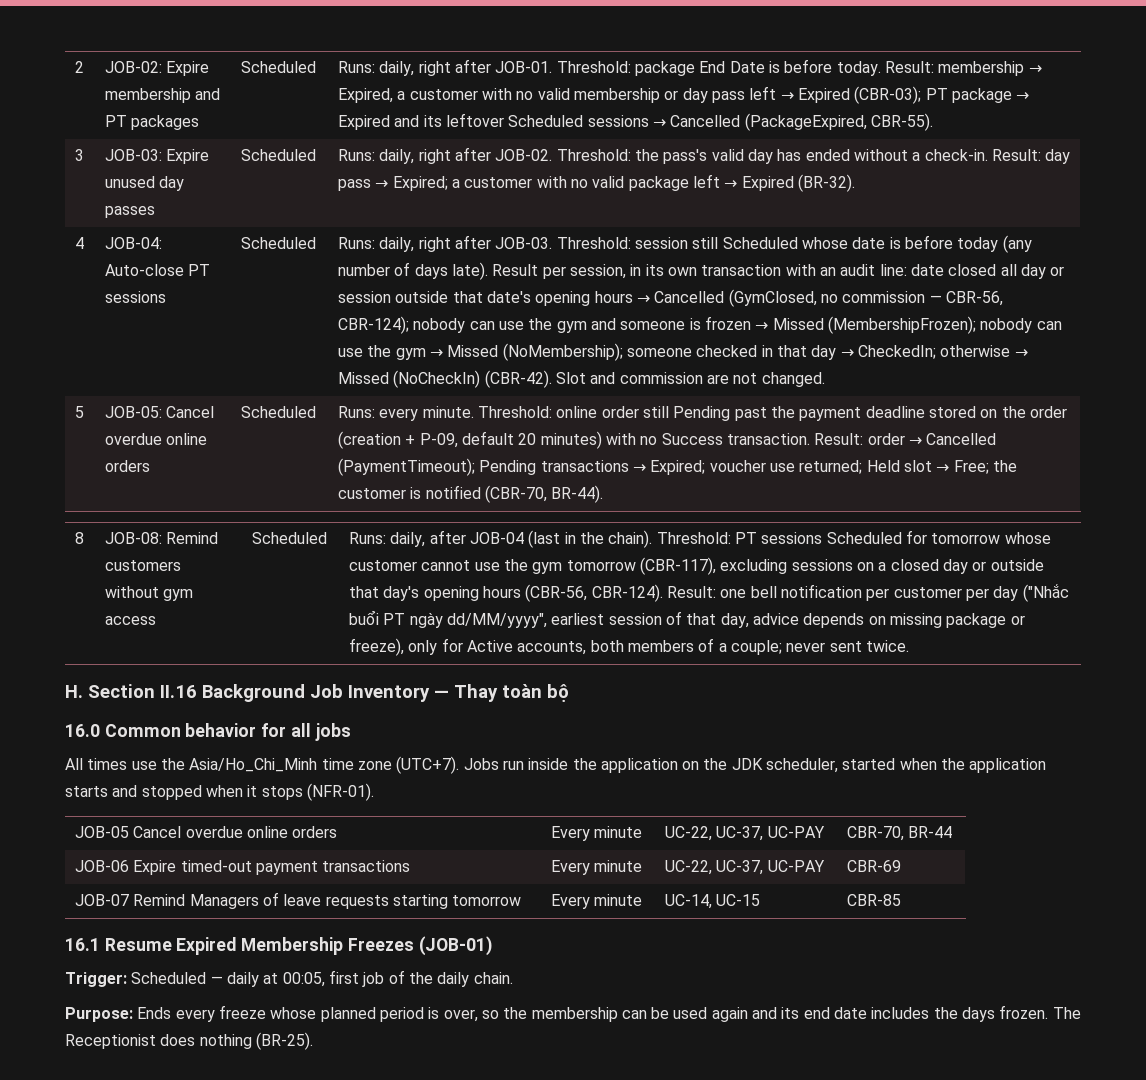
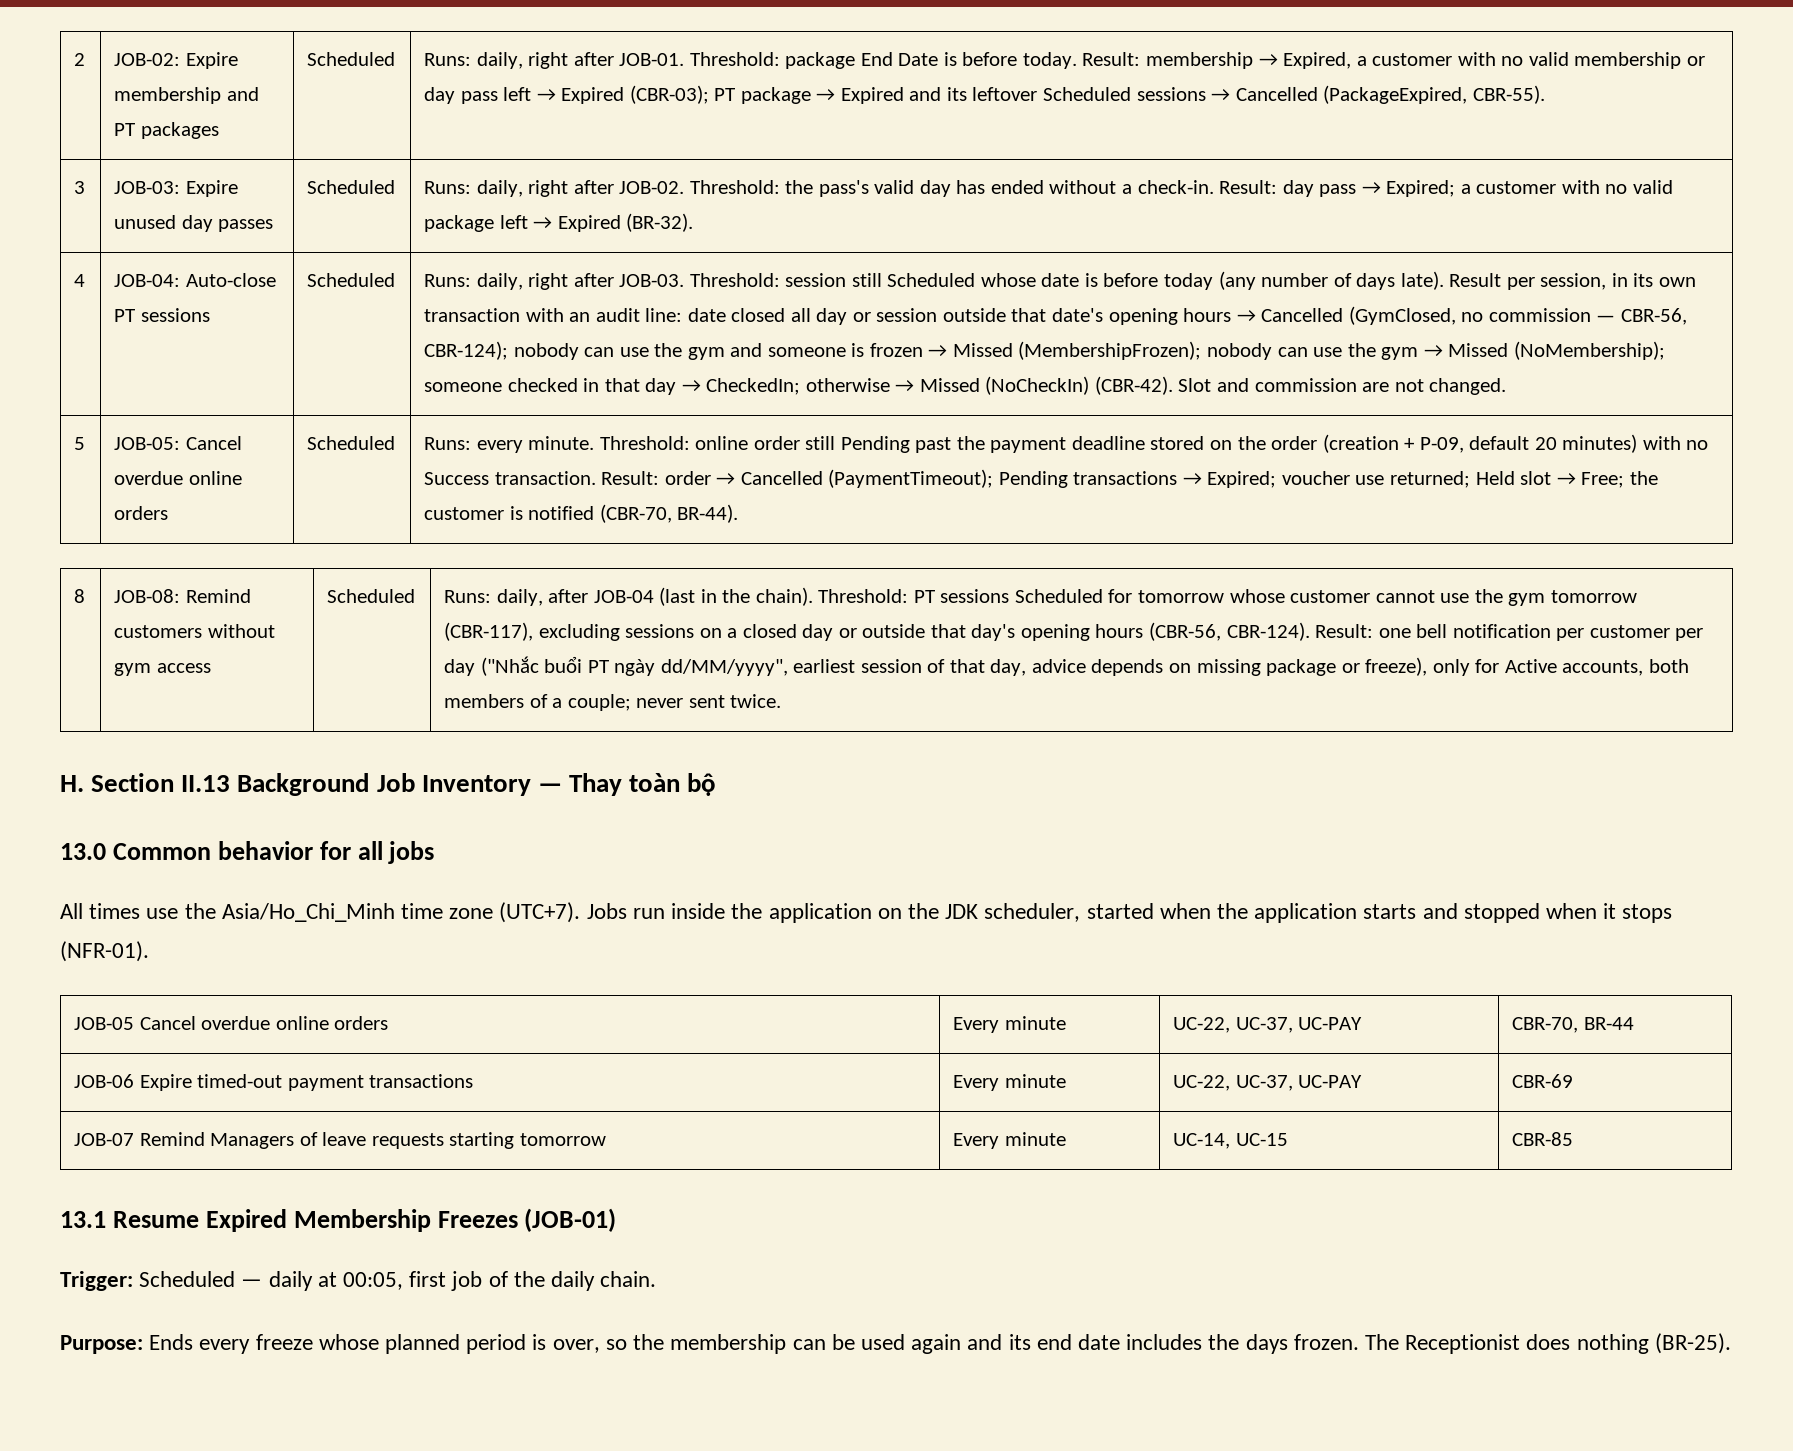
- H. Section II.16 Background Job Inventory — Thay toàn bộ
+ H. Section II.13 Background Job Inventory — Thay toàn bộ
- 16.0 Common behavior for all jobs
+ 13.0 Common behavior for all jobs
- 16.1 Resume Expired Membership Freezes (JOB-01)
+ 13.1 Resume Expired Membership Freezes (JOB-01)

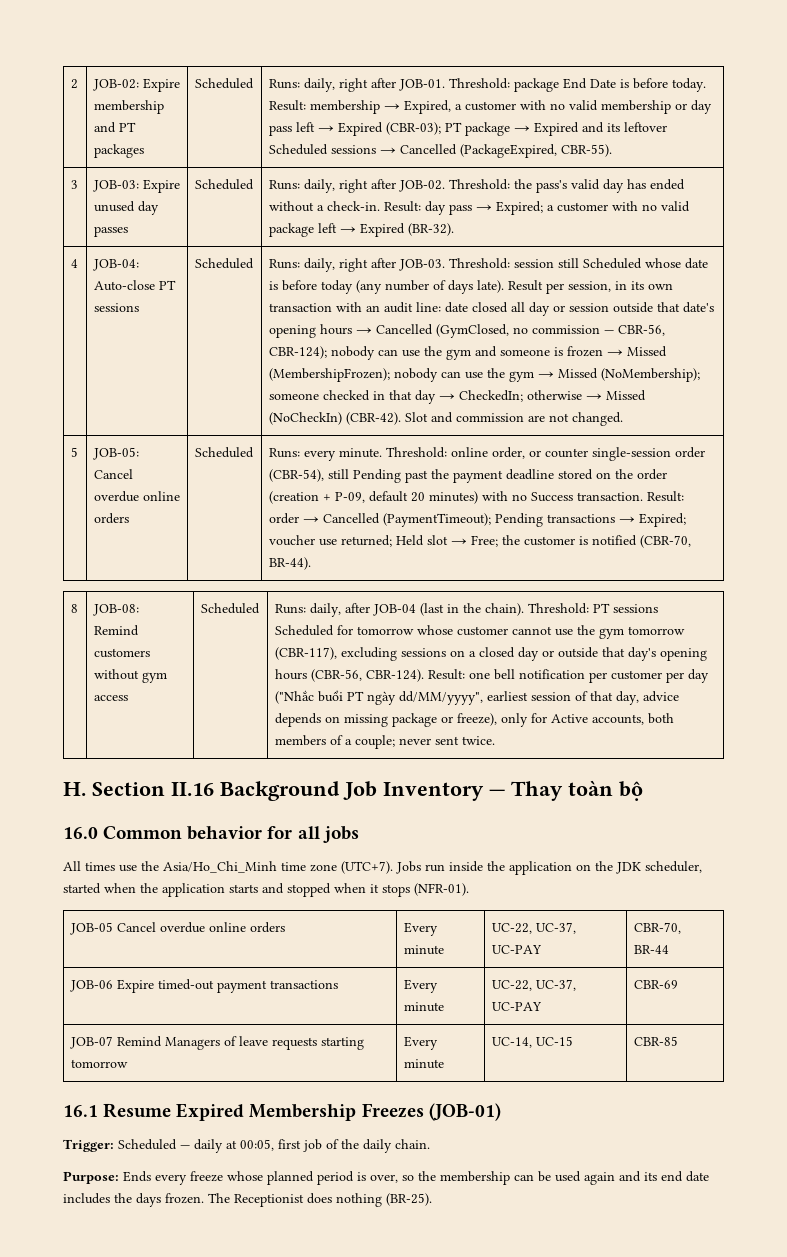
- Threshold: online order still Pending past the payment deadline stored on the order (creation + P-09, default 20 minutes) with no Success transaction.
+ Threshold: online order, or counter single-session order (CBR-54), still Pending past the payment deadline stored on the order (creation + P-09, default 20 minutes) with no Success transaction.
- H. Section II.13 Background Job Inventory — Thay toàn bộ
+ H. Section II.16 Background Job Inventory — Thay toàn bộ
- 13.0 Common behavior for all jobs
+ 16.0 Common behavior for all jobs
- 13.1 Resume Expired Membership Freezes (JOB-01)
+ 16.1 Resume Expired Membership Freezes (JOB-01)

